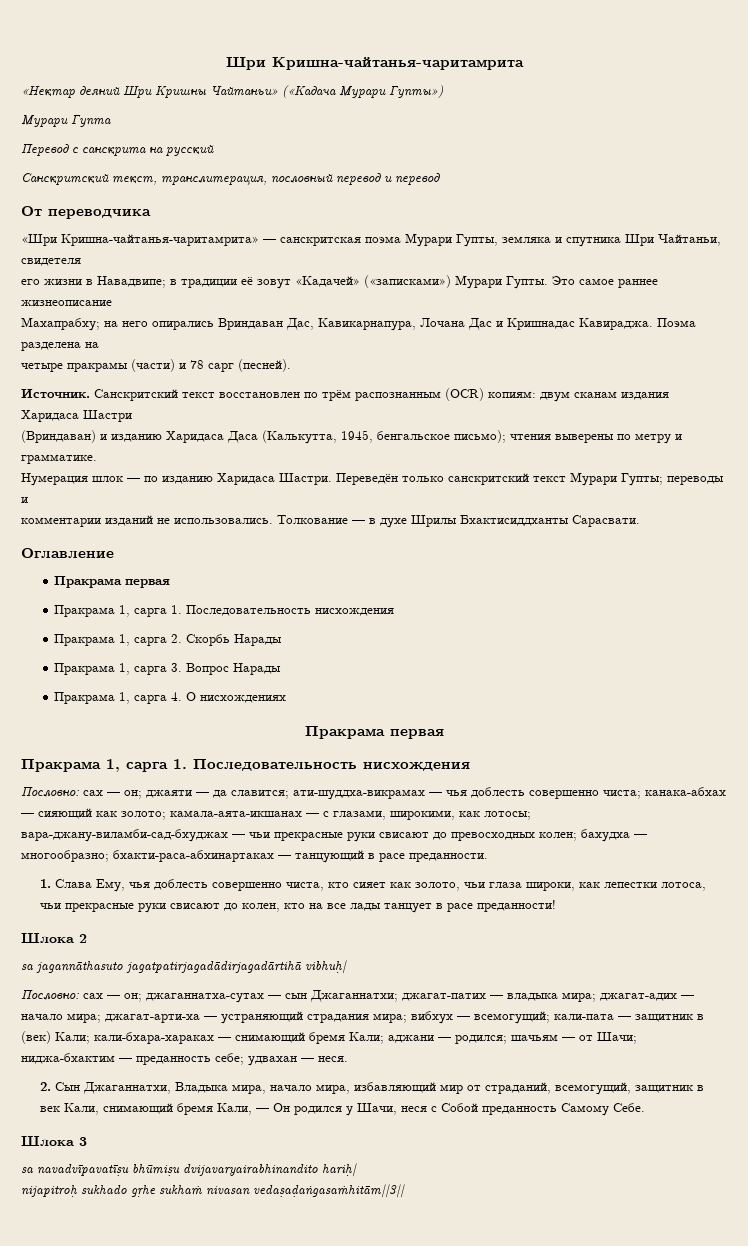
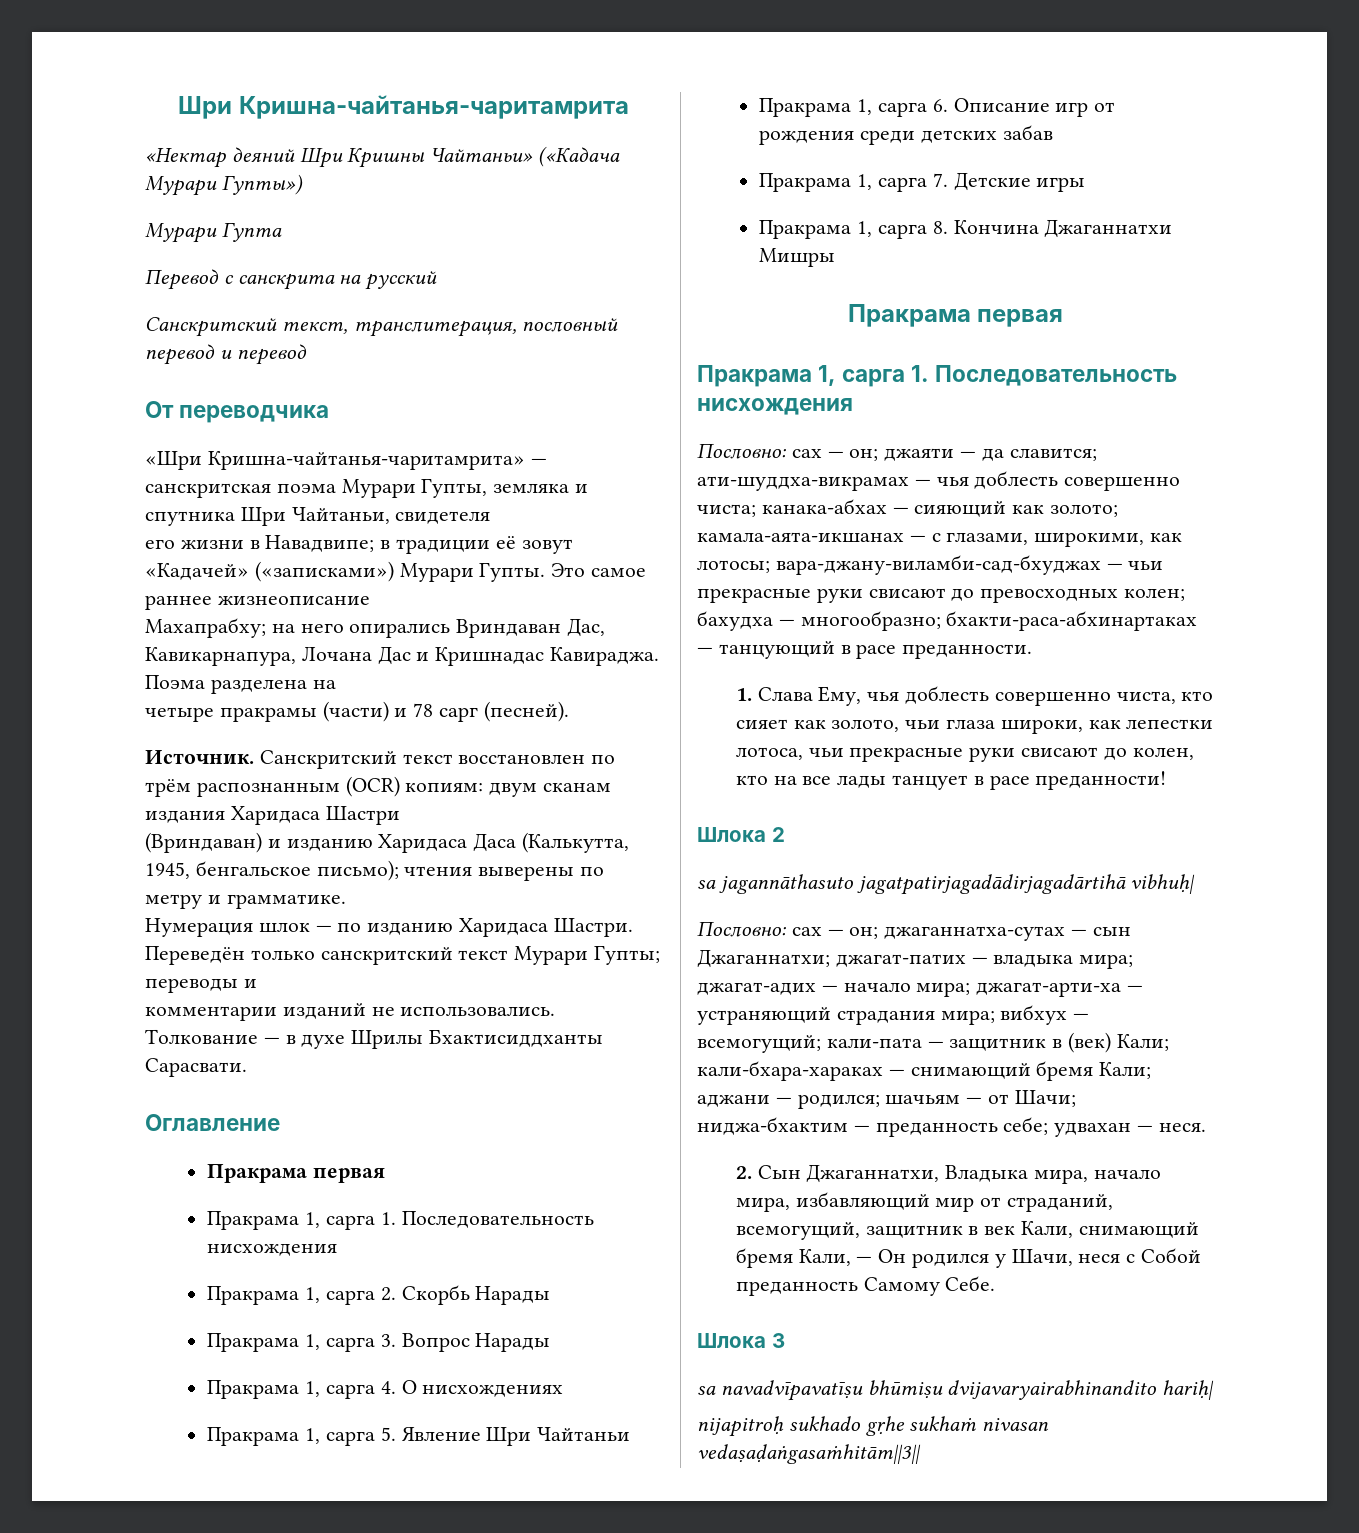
+ Пракрама 1, сарга 5. Явление Шри Чайтаньи
+ Пракрама 1, сарга 6. Описание игр от рождения среди детских забав
+ Пракрама 1, сарга 7. Детские игры
+ Пракрама 1, сарга 8. Кончина Джаганнатхи Мишры

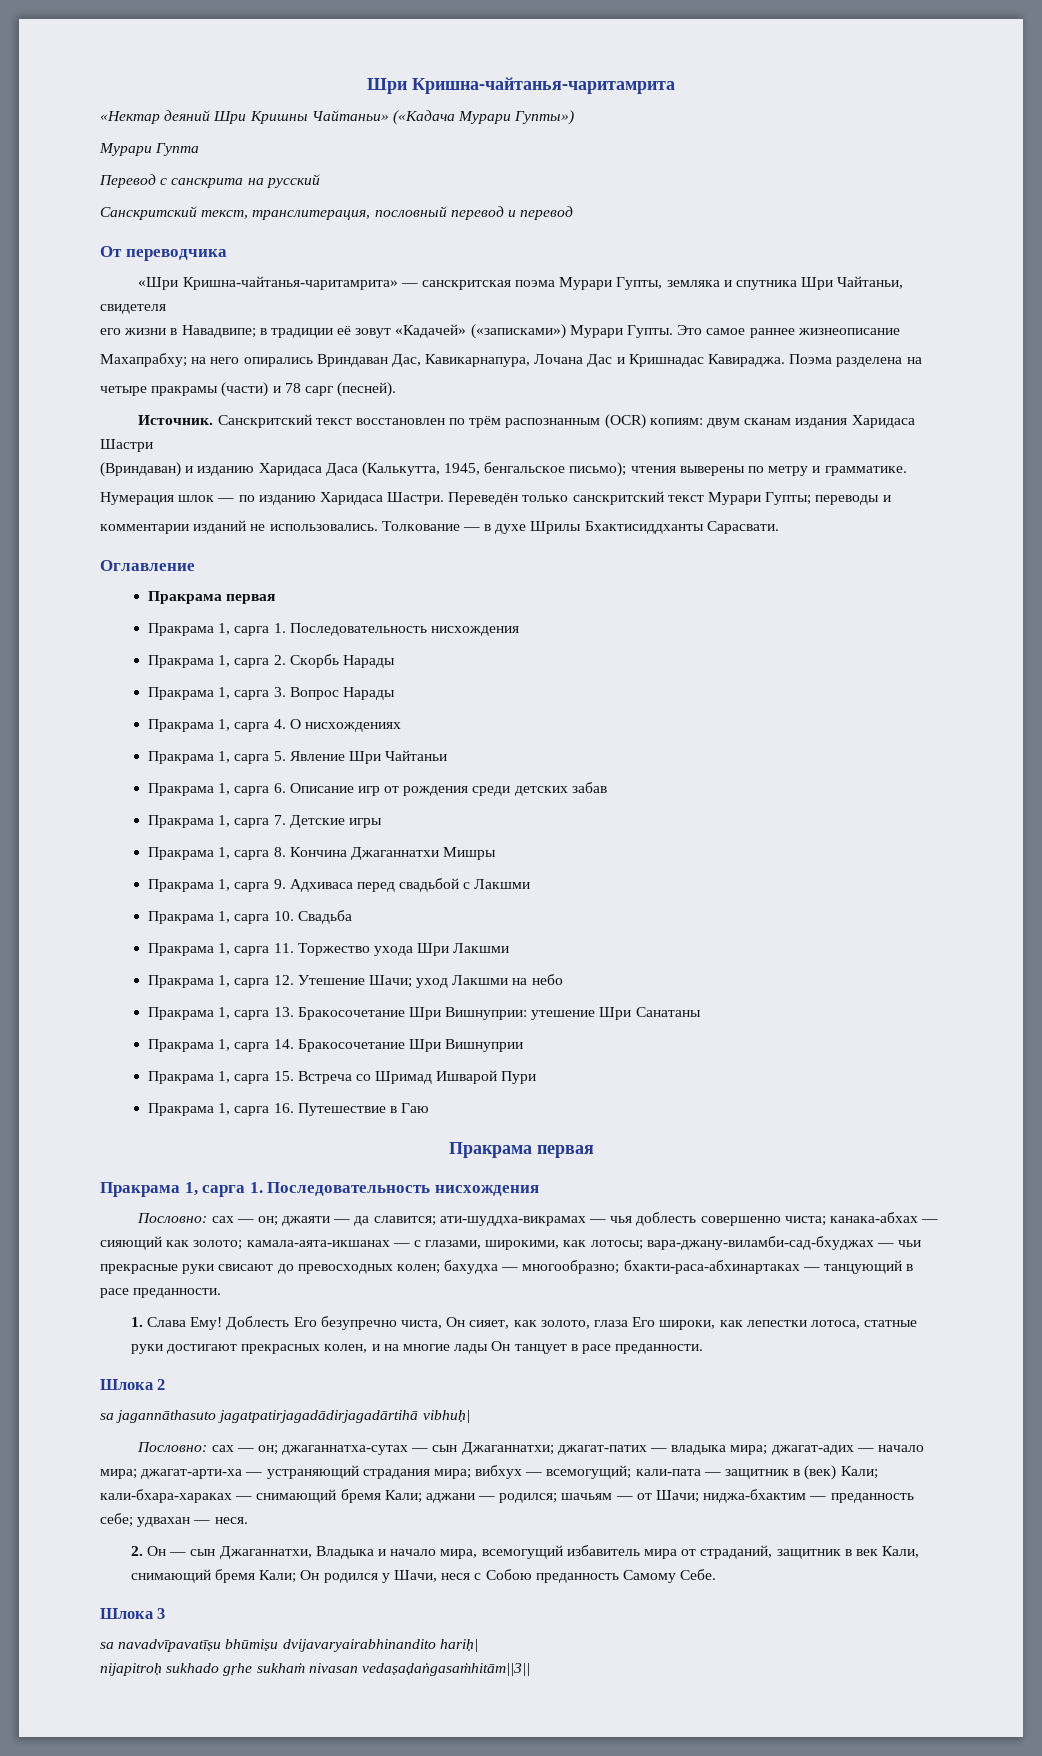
+ Пракрама 1, сарга 9. Адхиваса перед свадьбой с Лакшми
+ Пракрама 1, сарга 10. Свадьба
+ Пракрама 1, сарга 11. Торжество ухода Шри Лакшми
+ Пракрама 1, сарга 12. Утешение Шачи; уход Лакшми на небо
+ Пракрама 1, сарга 13. Бракосочетание Шри Вишнуприи: утешение Шри Санатаны
+ Пракрама 1, сарга 14. Бракосочетание Шри Вишнуприи
+ Пракрама 1, сарга 15. Встреча со Шримад Ишварой Пури
+ Пракрама 1, сарга 16. Путешествие в Гаю
- 1. Слава Ему, чья доблесть совершенно чиста, кто сияет как золото, чьи глаза широки, как лепестки лотоса, чьи прекрасные руки свисают до колен, кто на все лады танцует в расе преданности!
+ 1. Слава Ему! Доблесть Его безупречно чиста, Он сияет, как золото, глаза Его широки, как лепестки лотоса, статные руки достигают прекрасных колен, и на многие лады Он танцует в расе преданности.
- 2. Сын Джаганнатхи, Владыка мира, начало мира, избавляющий мир от страданий, всемогущий, защитник в век Кали, снимающий бремя Кали, — Он родился у Шачи, неся с Собой преданность Самому Себе.
+ 2. Он — сын Джаганнатхи, Владыка и начало мира, всемогущий избавитель мира от страданий, защитник в век Кали, снимающий бремя Кали; Он родился у Шачи, неся с Собою преданность Самому Себе.

